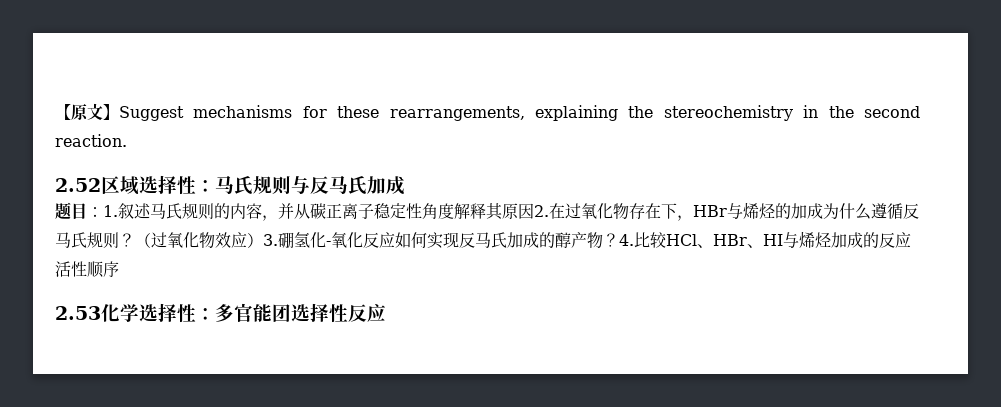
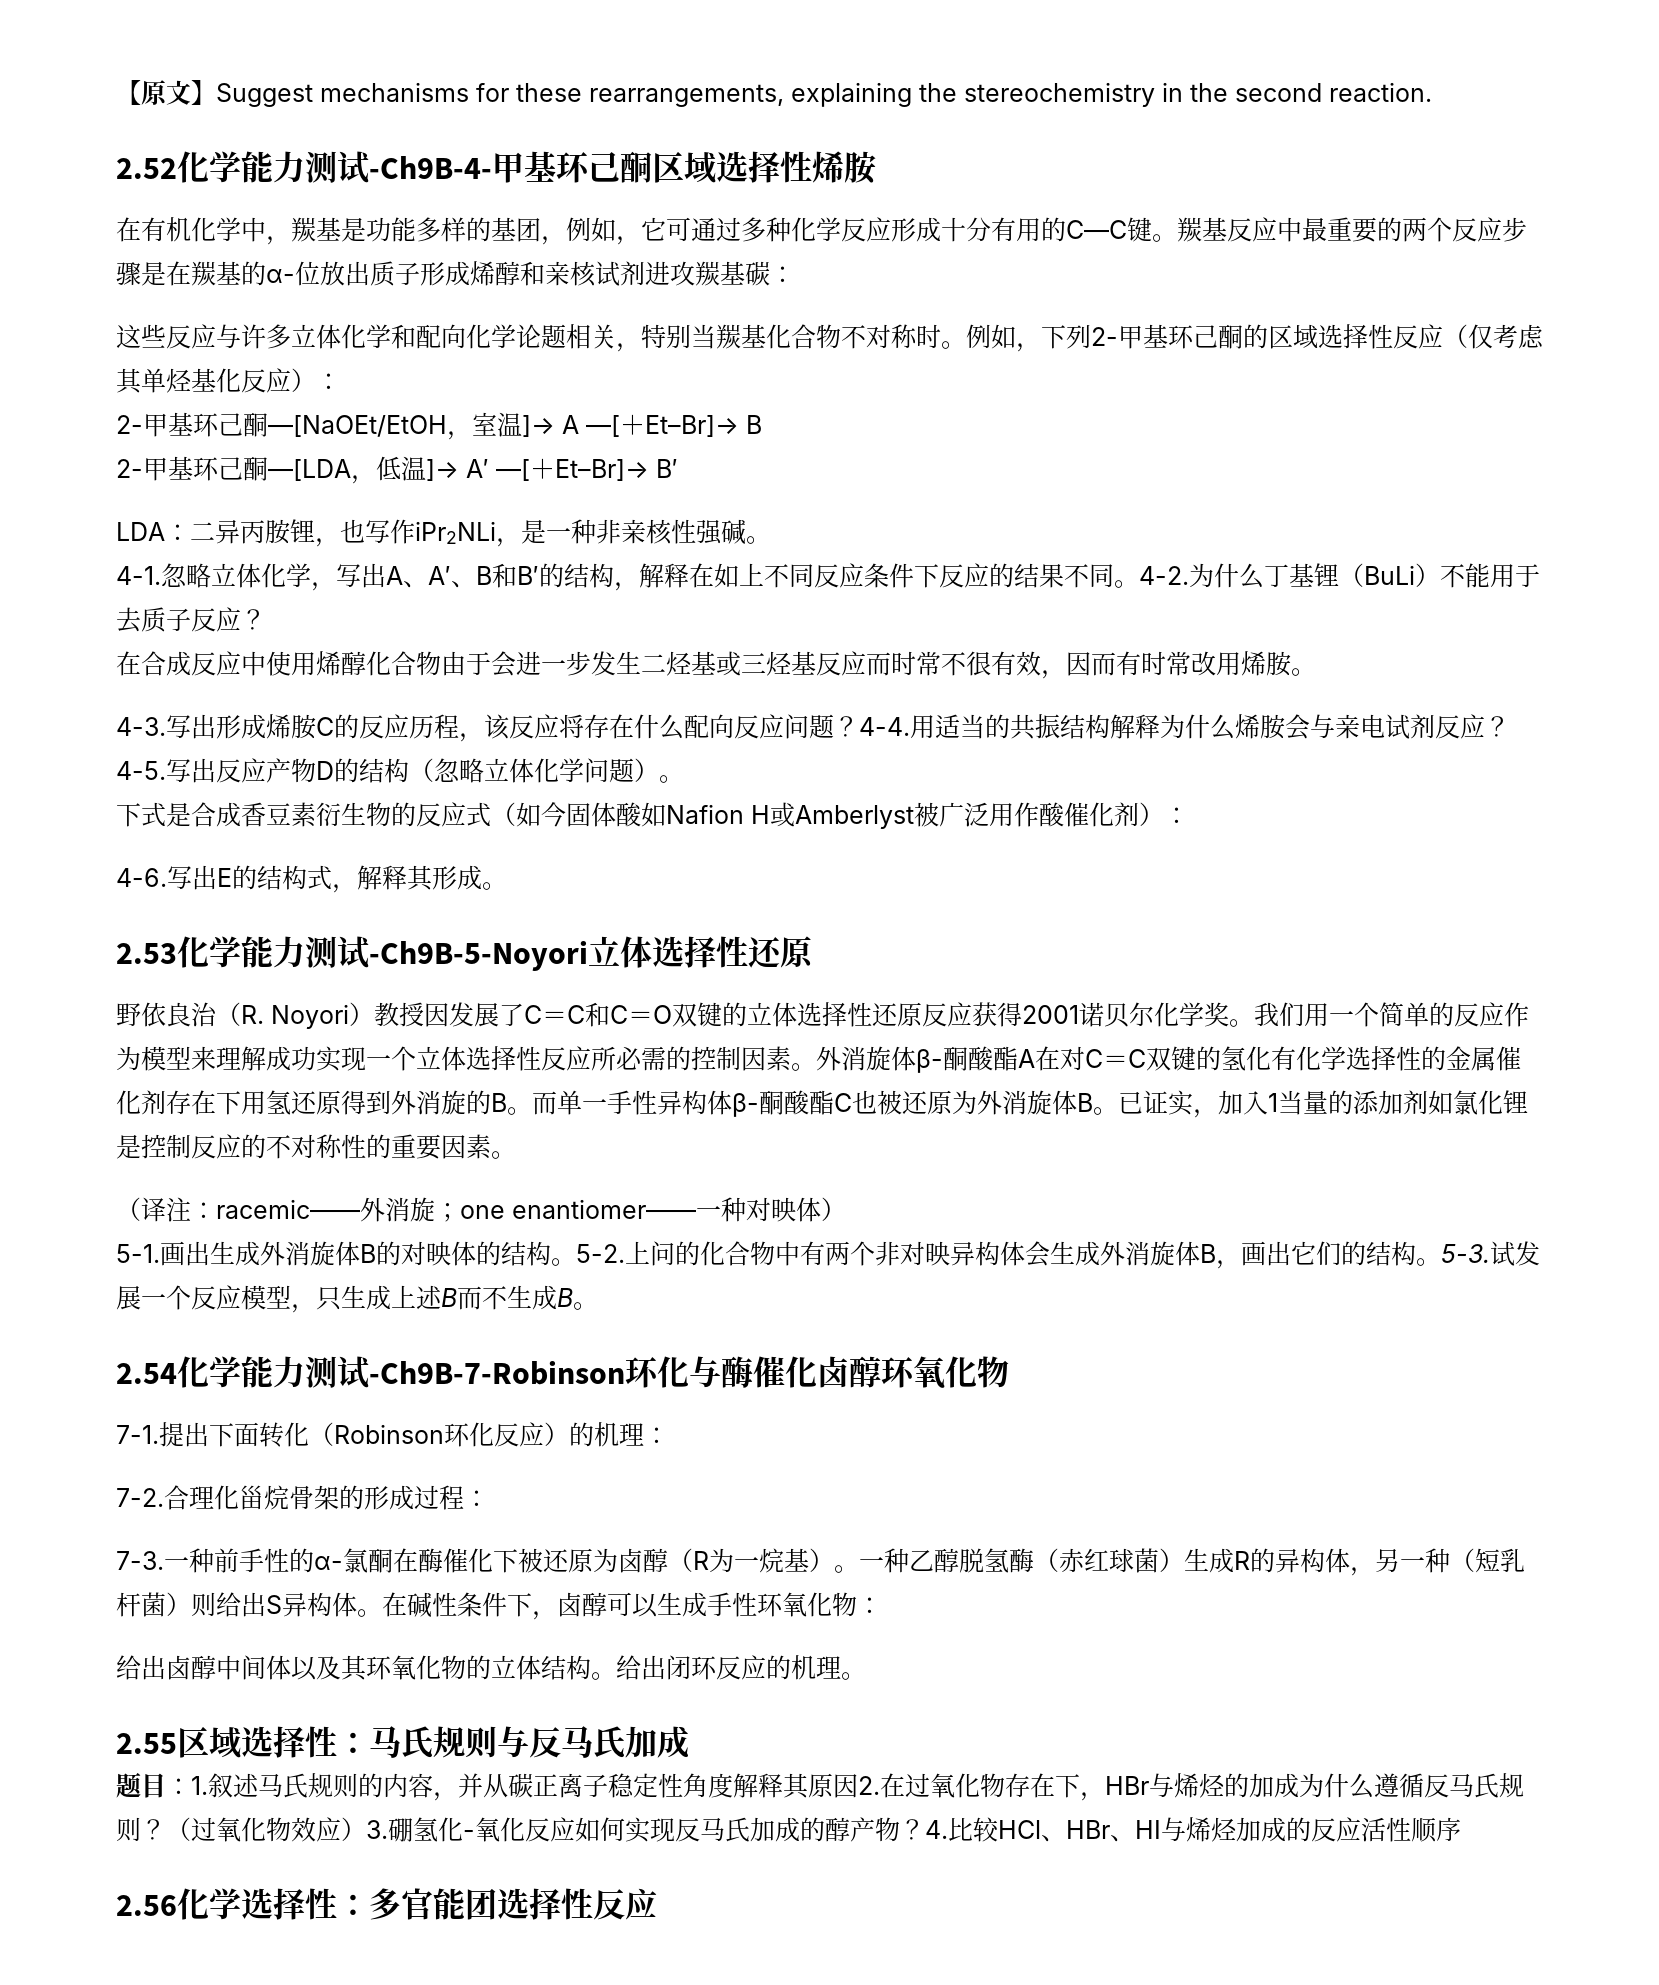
- 2.52区域选择性：马氏规则与反马氏加成
+ 2.52化学能力测试-Ch9B-4-甲基环己酮区域选择性烯胺
+ 在有机化学中，羰基是功能多样的基团，例如，它可通过多种化学反应形成十分有用的C—C键。羰基反应中最重要的两个反应步骤是在羰基的α-位放出质子形成烯醇和亲核试剂进攻羰基碳：
+ 这些反应与许多立体化学和配向化学论题相关，特别当羰基化合物不对称时。例如，下列2-甲基环己酮的区域选择性反应（仅考虑其单烃基化反应）：
+ 2-甲基环己酮―[NaOEt/EtOH，室温]→ A ―[＋Et–Br]→ B
+ 2-甲基环己酮―[LDA，低温]→ A′ ―[＋Et–Br]→ B′
+ LDA：二异丙胺锂，也写作iPr2NLi，是一种非亲核性强碱。
+ 4-1.忽略立体化学，写出A、A′、B和B′的结构，解释在如上不同反应条件下反应的结果不同。4-2.为什么丁基锂（BuLi）不能用于去质子反应？
+ 在合成反应中使用烯醇化合物由于会进一步发生二烃基或三烃基反应而时常不很有效，因而有时常改用烯胺。
+ 4-3.写出形成烯胺C的反应历程，该反应将存在什么配向反应问题？4-4.用适当的共振结构解释为什么烯胺会与亲电试剂反应？4-5.写出反应产物D的结构（忽略立体化学问题）。
+ 下式是合成香豆素衍生物的反应式（如今固体酸如Nafion H或Amberlyst被广泛用作酸催化剂）：
+ 4-6.写出E的结构式，解释其形成。
+ 2.53化学能力测试-Ch9B-5-Noyori立体选择性还原
+ 野依良治（R. Noyori）教授因发展了C＝C和C＝O双键的立体选择性还原反应获得2001诺贝尔化学奖。我们用一个简单的反应作为模型来理解成功实现一个立体选择性反应所必需的控制因素。外消旋体β-酮酸酯A在对C＝C双键的氢化有化学选择性的金属催化剂存在下用氢还原得到外消旋的B。而单一手性异构体β-酮酸酯C也被还原为外消旋体B。已证实，加入1当量的添加剂如氯化锂是控制反应的不对称性的重要因素。
+ （译注：racemic——外消旋；one enantiomer——一种对映体）
+ 5-1.画出生成外消旋体B的对映体的结构。5-2.上问的化合物中有两个非对映异构体会生成外消旋体B，画出它们的结构。5-3.试发展一个反应模型，只生成上述B而不生成B。
+ 2.54化学能力测试-Ch9B-7-Robinson环化与酶催化卤醇环氧化物
+ 7-1.提出下面转化（Robinson环化反应）的机理：
+ 7-2.合理化甾烷骨架的形成过程：
+ 7-3.一种前手性的α-氯酮在酶催化下被还原为卤醇（R为一烷基）。一种乙醇脱氢酶（赤红球菌）生成R的异构体，另一种（短乳杆菌）则给出S异构体。在碱性条件下，卤醇可以生成手性环氧化物：
+ 给出卤醇中间体以及其环氧化物的立体结构。给出闭环反应的机理。
+ 2.55区域选择性：马氏规则与反马氏加成
- 2.53化学选择性：多官能团选择性反应
+ 2.56化学选择性：多官能团选择性反应

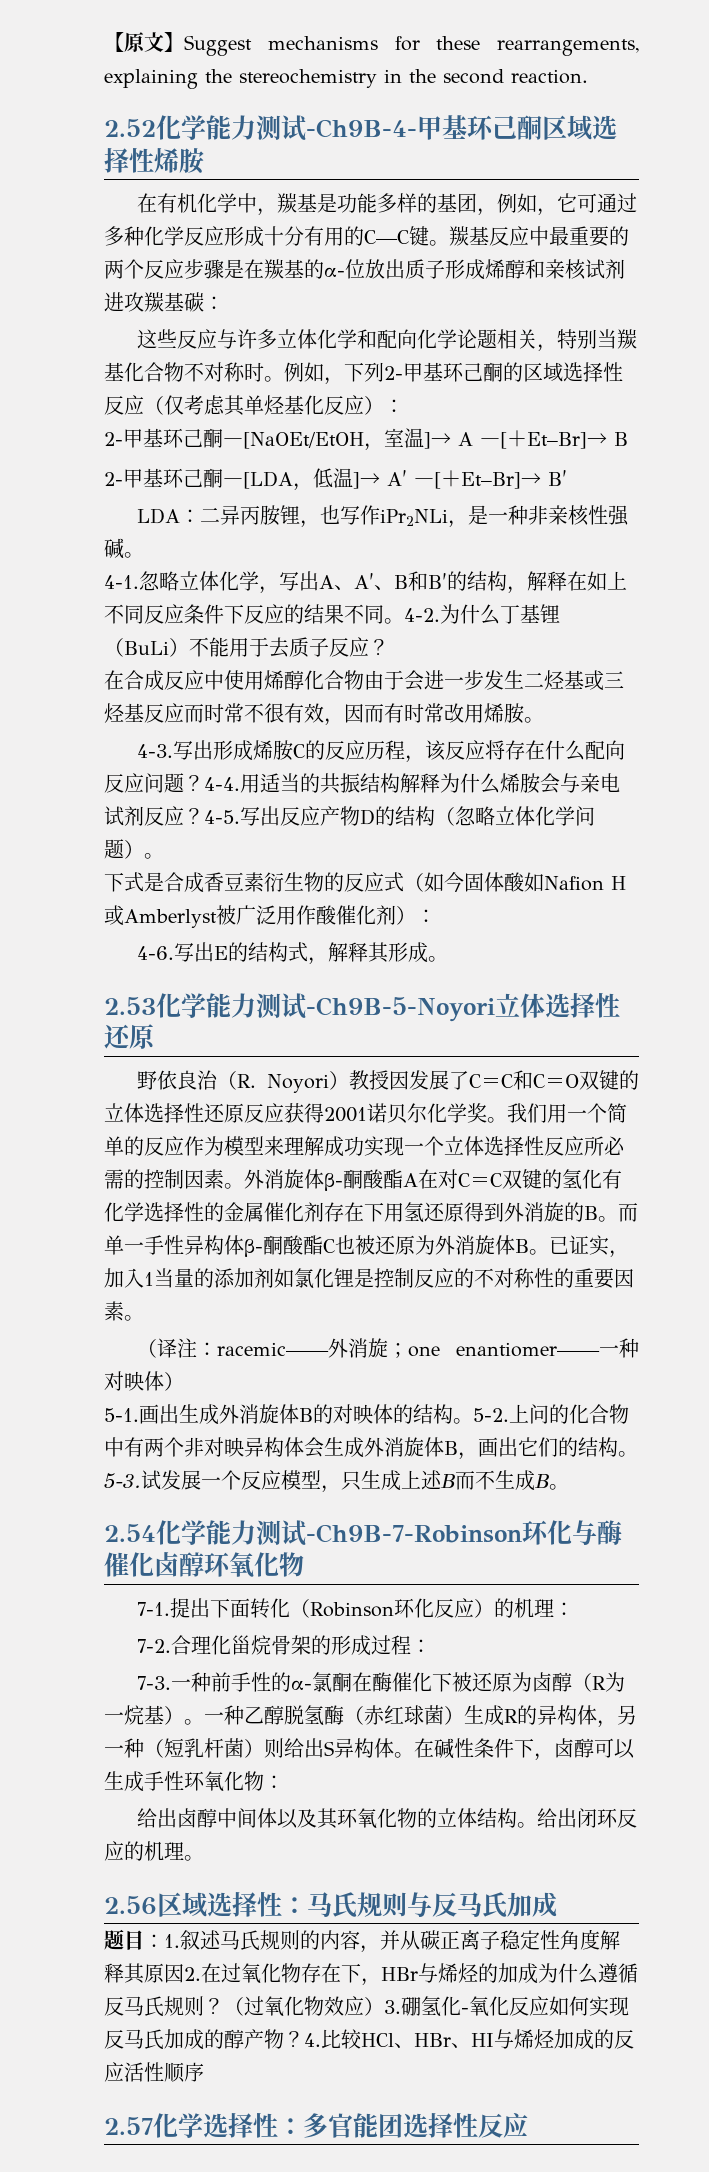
- 2.55区域选择性：马氏规则与反马氏加成
+ 2.56区域选择性：马氏规则与反马氏加成
- 2.56化学选择性：多官能团选择性反应
+ 2.57化学选择性：多官能团选择性反应

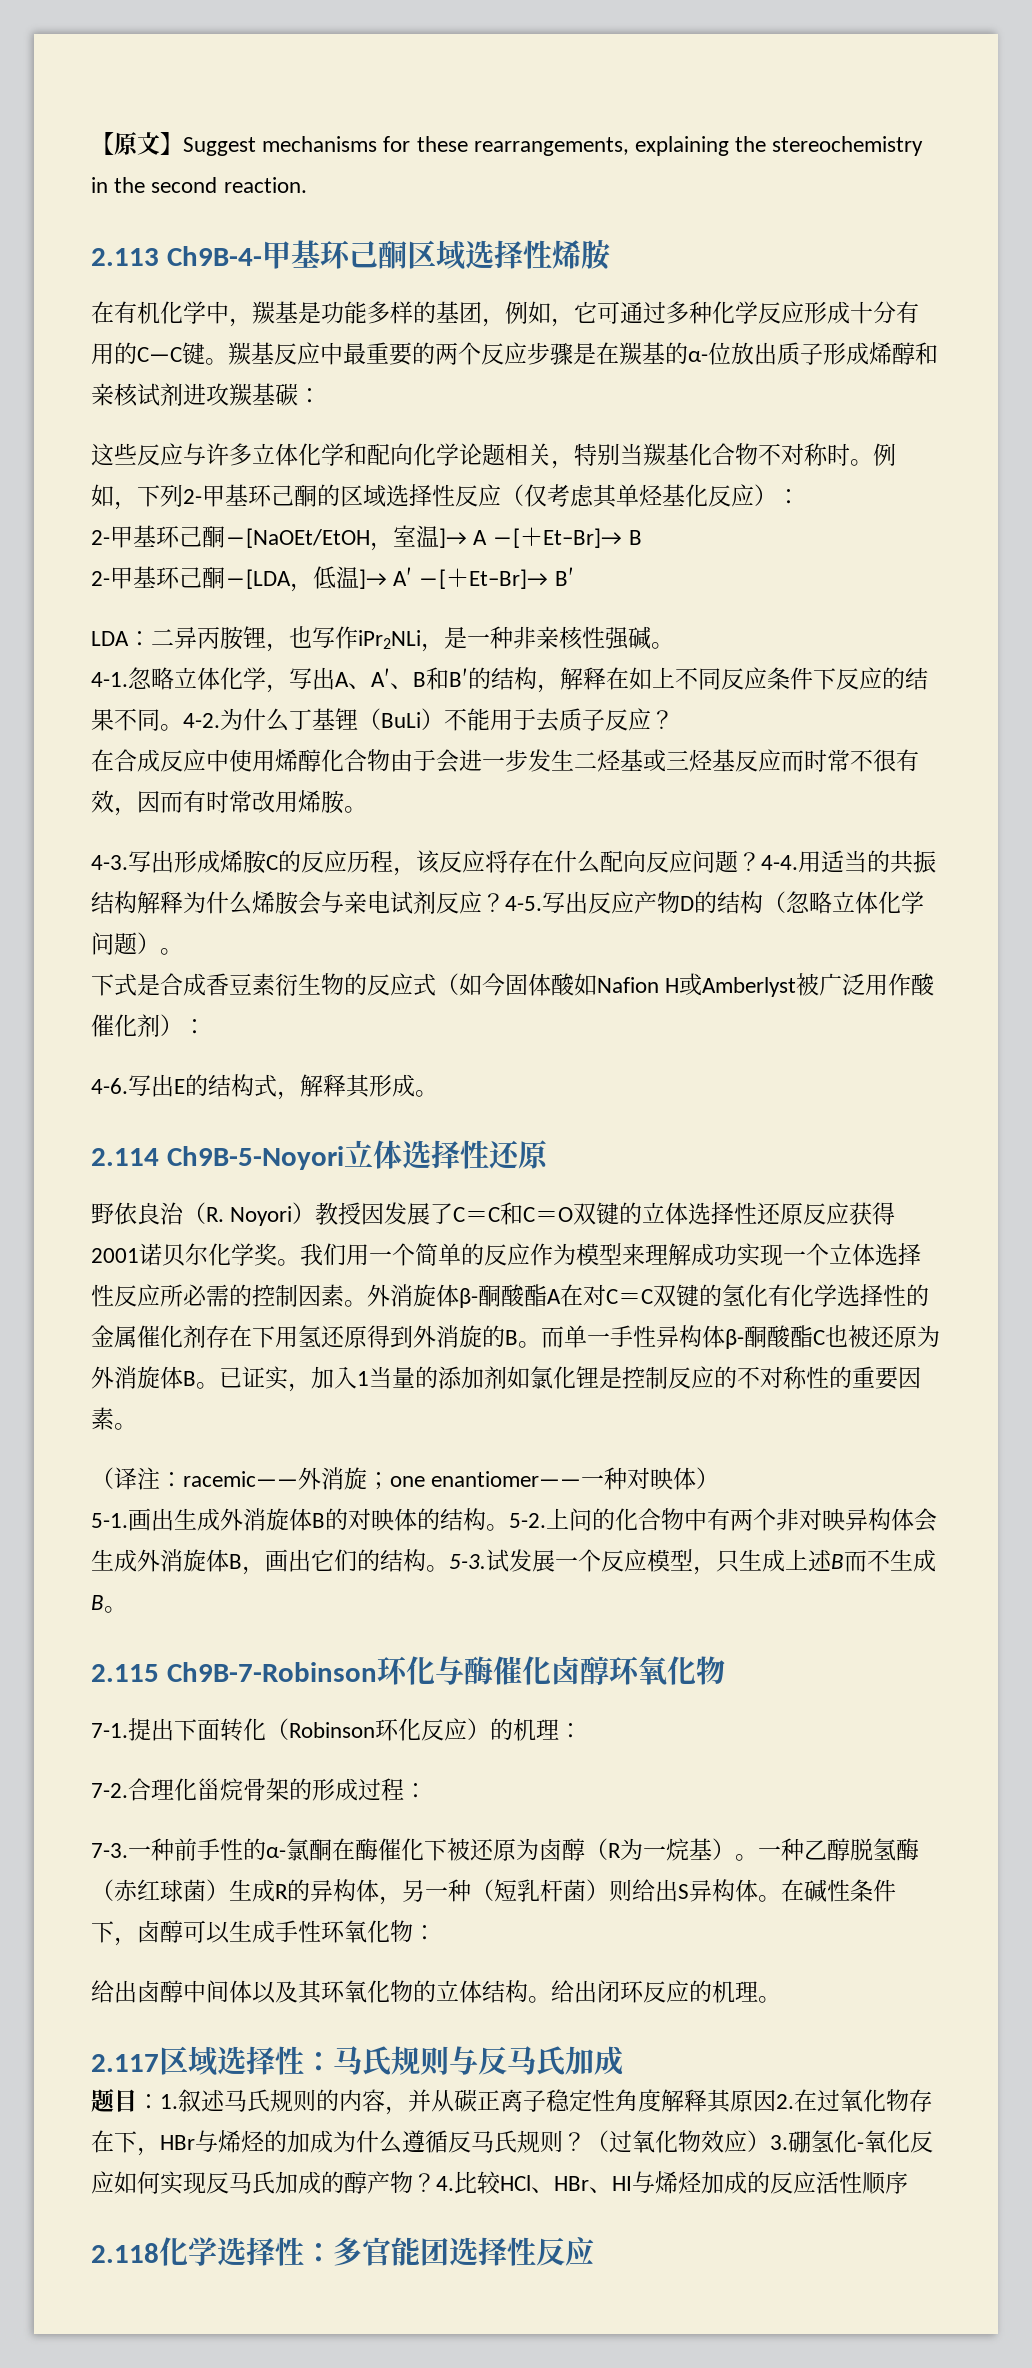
- 2.52化学能力测试-Ch9B-4-甲基环己酮区域选择性烯胺
+ 2.113 Ch9B-4-甲基环己酮区域选择性烯胺
- 2.53化学能力测试-Ch9B-5-Noyori立体选择性还原
+ 2.114 Ch9B-5-Noyori立体选择性还原
- 2.54化学能力测试-Ch9B-7-Robinson环化与酶催化卤醇环氧化物
+ 2.115 Ch9B-7-Robinson环化与酶催化卤醇环氧化物
- 2.56区域选择性：马氏规则与反马氏加成
+ 2.117区域选择性：马氏规则与反马氏加成
- 2.57化学选择性：多官能团选择性反应
+ 2.118化学选择性：多官能团选择性反应

